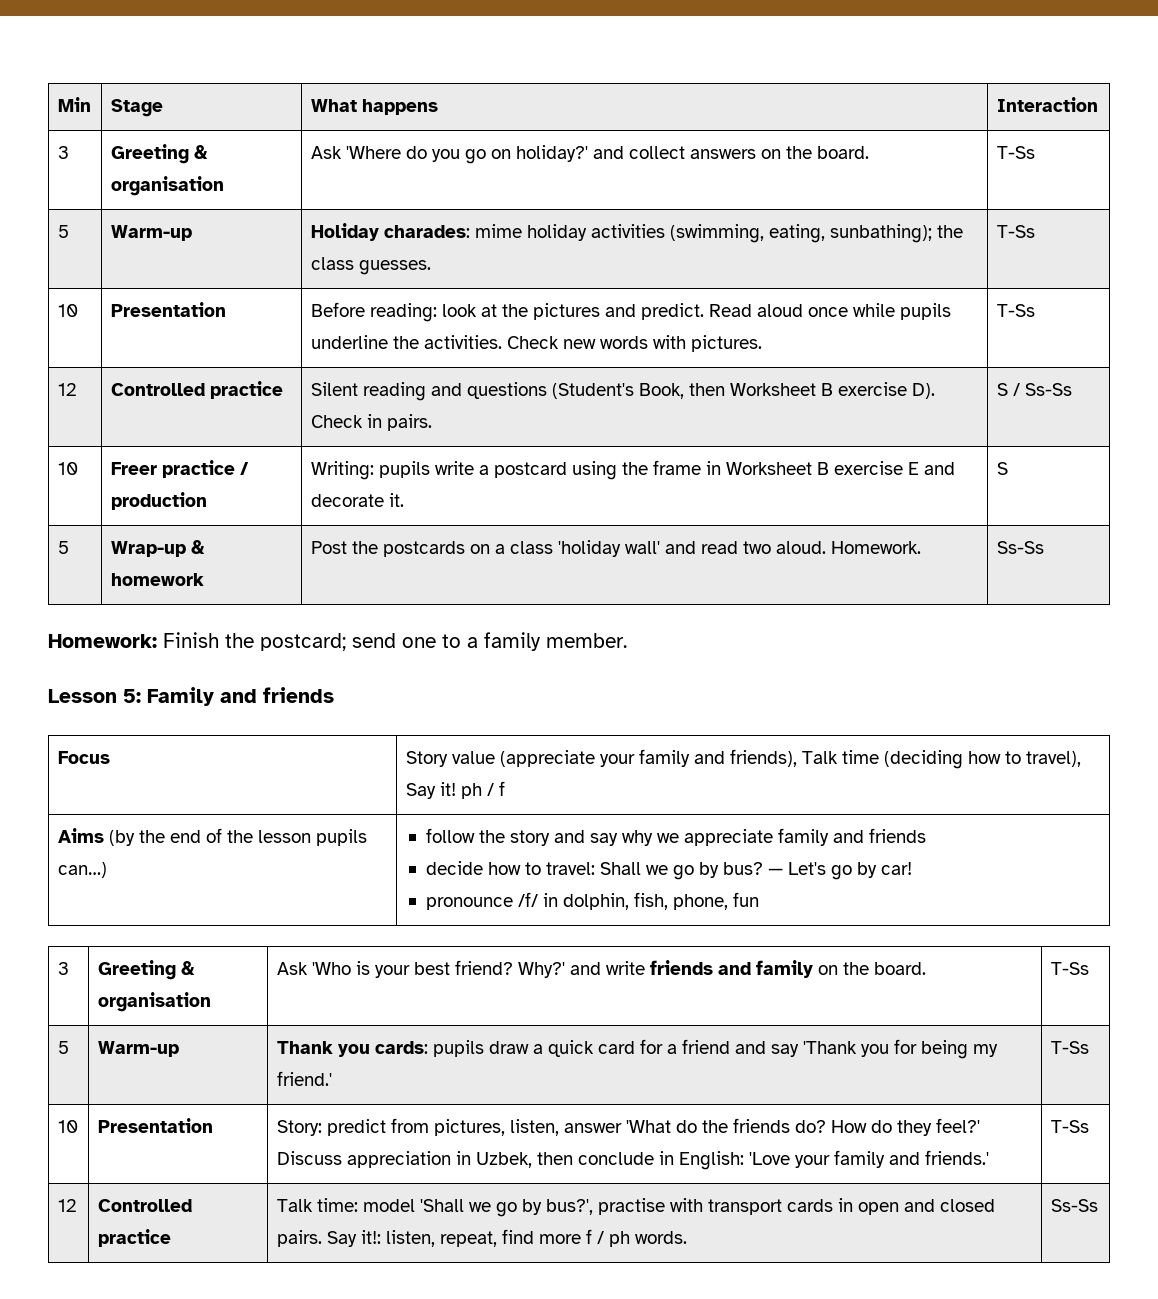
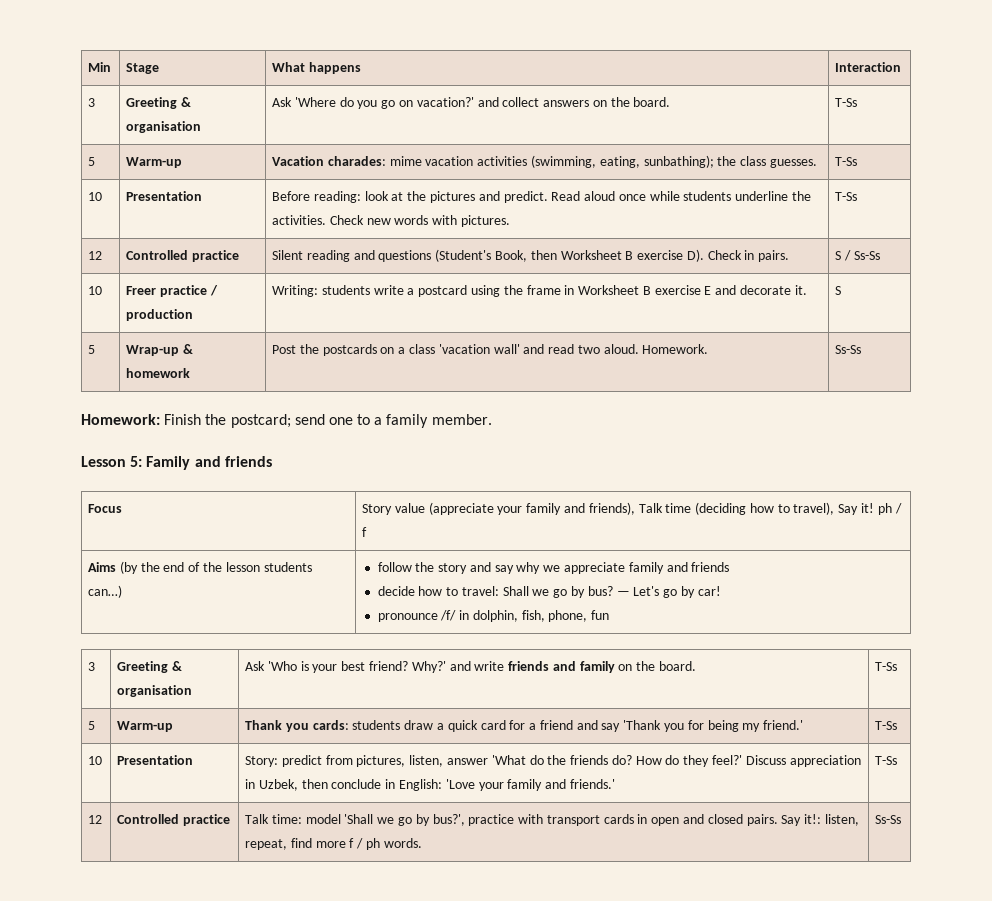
- 3 | Greeting & organisation | Ask 'Where do you go on holiday?' and collect answers on the board. | T-Ss
+ 3 | Greeting & organisation | Ask 'Where do you go on vacation?' and collect answers on the board. | T-Ss
- 5 | Warm-up | Holiday charades: mime holiday activities (swimming, eating, sunbathing); the class guesses. | T-Ss
+ 5 | Warm-up | Vacation charades: mime vacation activities (swimming, eating, sunbathing); the class guesses. | T-Ss
- 10 | Presentation | Before reading: look at the pictures and predict. Read aloud once while pupils underline the activities. Check new words with pictures. | T-Ss
+ 10 | Presentation | Before reading: look at the pictures and predict. Read aloud once while students underline the activities. Check new words with pictures. | T-Ss
- 10 | Freer practice / production | Writing: pupils write a postcard using the frame in Worksheet B exercise E and decorate it. | S
+ 10 | Freer practice / production | Writing: students write a postcard using the frame in Worksheet B exercise E and decorate it. | S
- 5 | Wrap-up & homework | Post the postcards on a class 'holiday wall' and read two aloud. Homework. | Ss-Ss
+ 5 | Wrap-up & homework | Post the postcards on a class 'vacation wall' and read two aloud. Homework. | Ss-Ss
- Aims (by the end of the lesson pupils can…)
+ Aims (by the end of the lesson students can…)
- 5 | Warm-up | Thank you cards: pupils draw a quick card for a friend and say 'Thank you for being my friend.' | T-Ss
+ 5 | Warm-up | Thank you cards: students draw a quick card for a friend and say 'Thank you for being my friend.' | T-Ss
- 12 | Controlled practice | Talk time: model 'Shall we go by bus?', practise with transport cards in open and closed pairs. Say it!: listen, repeat, find more f / ph words. | Ss-Ss
+ 12 | Controlled practice | Talk time: model 'Shall we go by bus?', practice with transport cards in open and closed pairs. Say it!: listen, repeat, find more f / ph words. | Ss-Ss

